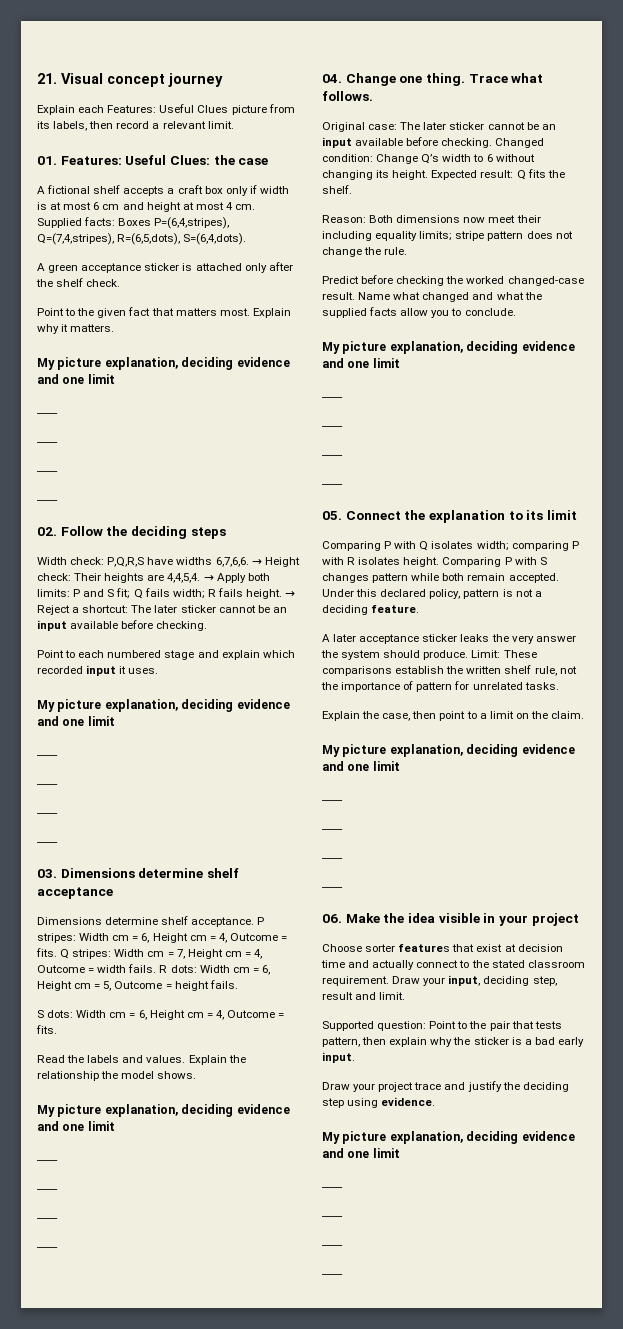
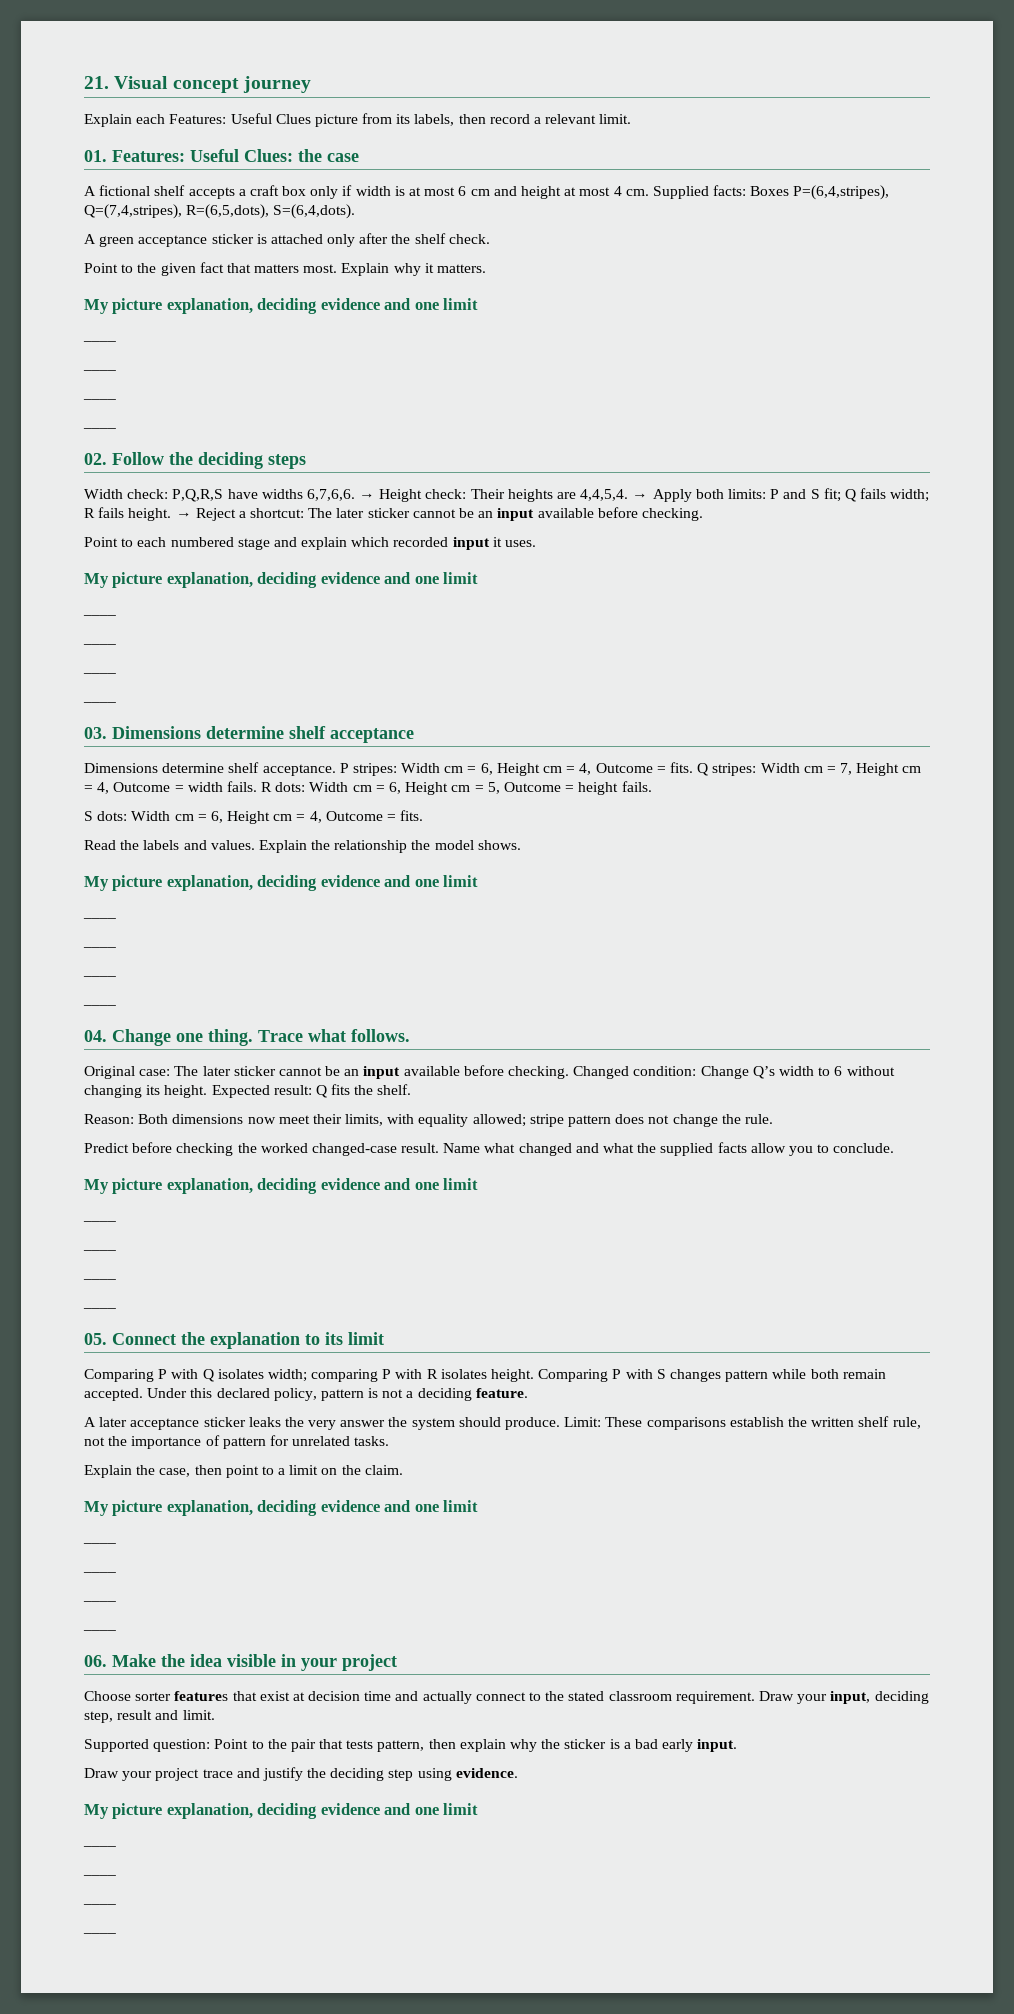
- Reason: Both dimensions now meet their including equality limits; stripe pattern does not change the rule.
+ Reason: Both dimensions now meet their limits, with equality allowed; stripe pattern does not change the rule.

